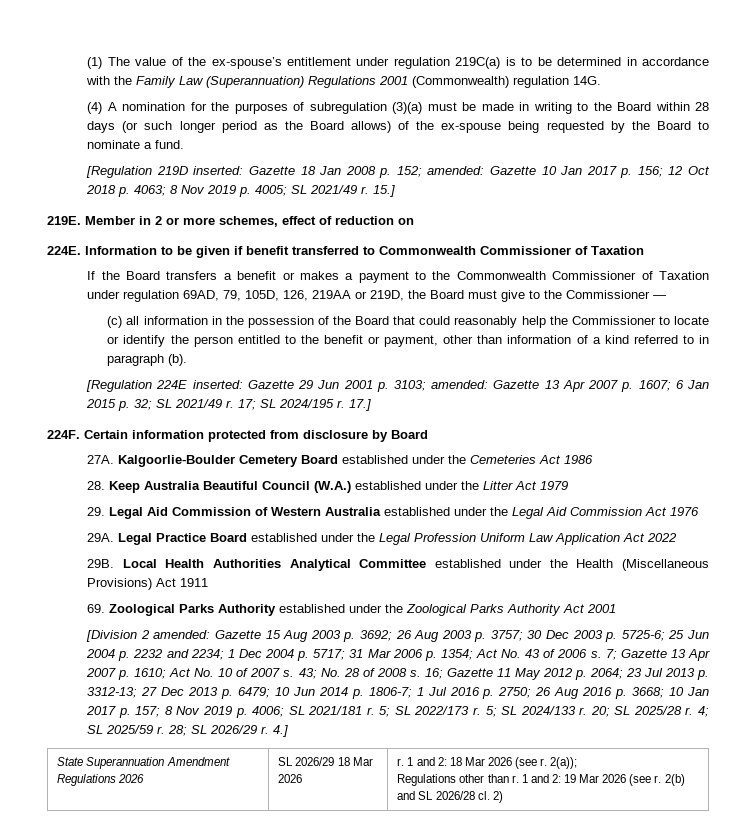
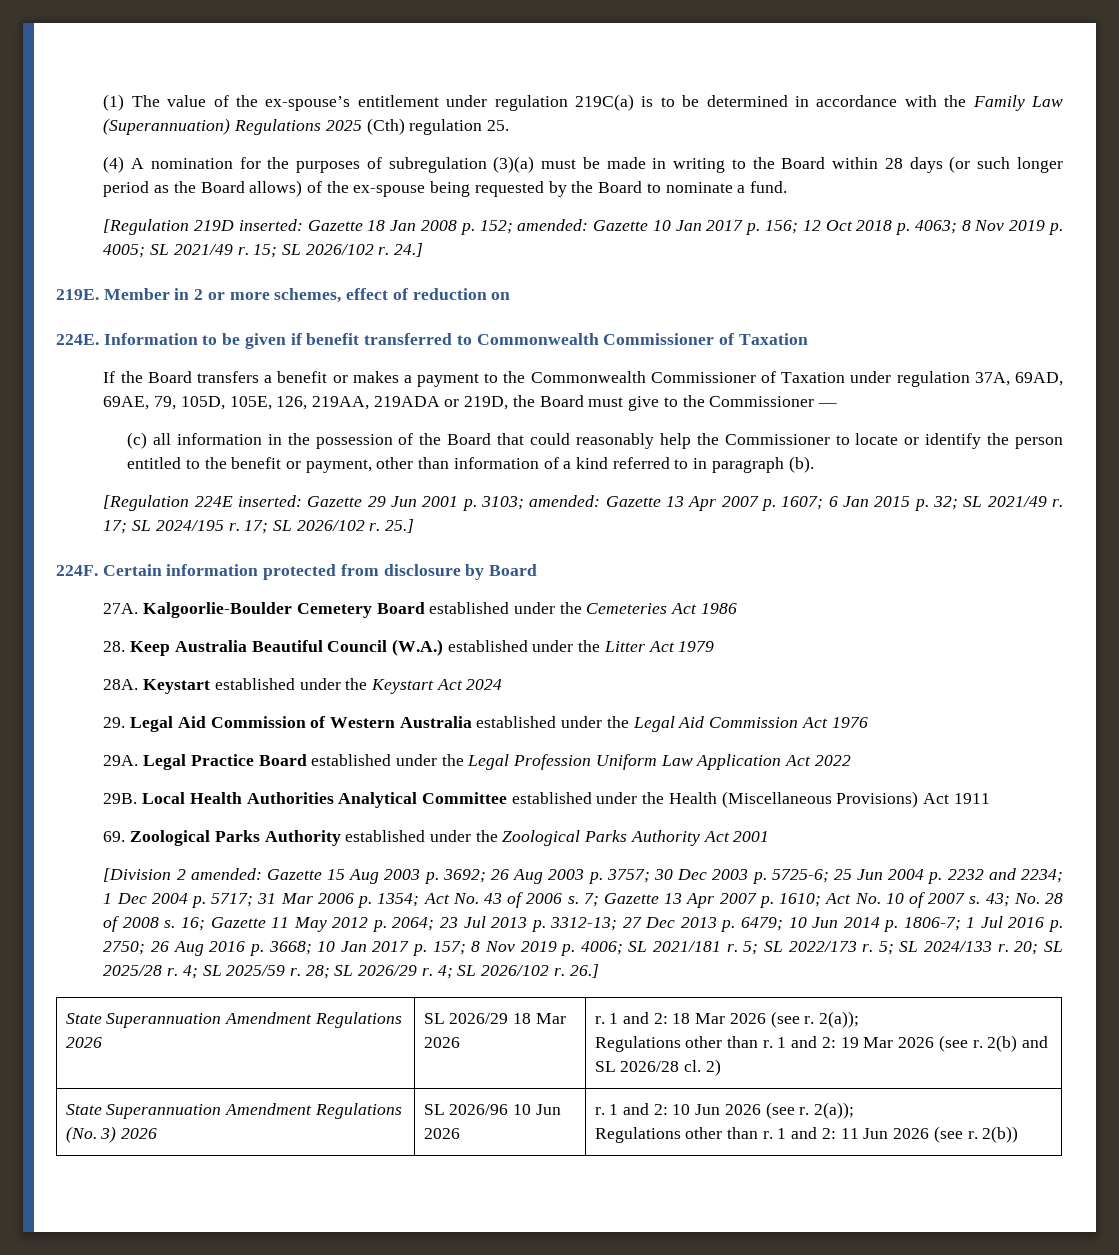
- (1) The value of the ex-spouse’s entitlement under regulation 219C(a) is to be determined in accordance with the Family Law (Superannuation) Regulations 2001 (Commonwealth) regulation 14G.
+ (1) The value of the ex-spouse’s entitlement under regulation 219C(a) is to be determined in accordance with the Family Law (Superannuation) Regulations 2025 (Cth) regulation 25.
- 15.]
+ 15; SL 2026/102 r. 24.]
- If the Board transfers a benefit or makes a payment to the Commonwealth Commissioner of Taxation under regulation 69AD, 79, 105D, 126, 219AA or 219D, the Board must give to the Commissioner —
+ If the Board transfers a benefit or makes a payment to the Commonwealth Commissioner of Taxation under regulation 37A, 69AD, 69AE, 79, 105D, 105E, 126, 219AA, 219ADA or 219D, the Board must give to the Commissioner —
- 17.]
+ 17; SL 2026/102 r. 25.]
+ 28A. Keystart established under the Keystart Act 2024
- 4.]
+ 4; SL 2026/102 r. 26.]
+ State Superannuation Amendment Regulations (No. 3) 2026 | SL 2026/96 10 Jun 2026 | r. 1 and 2: 10 Jun 2026 (see r. 2(a));
+ Regulations other than r. 1 and 2: 11 Jun 2026 (see r. 2(b))

